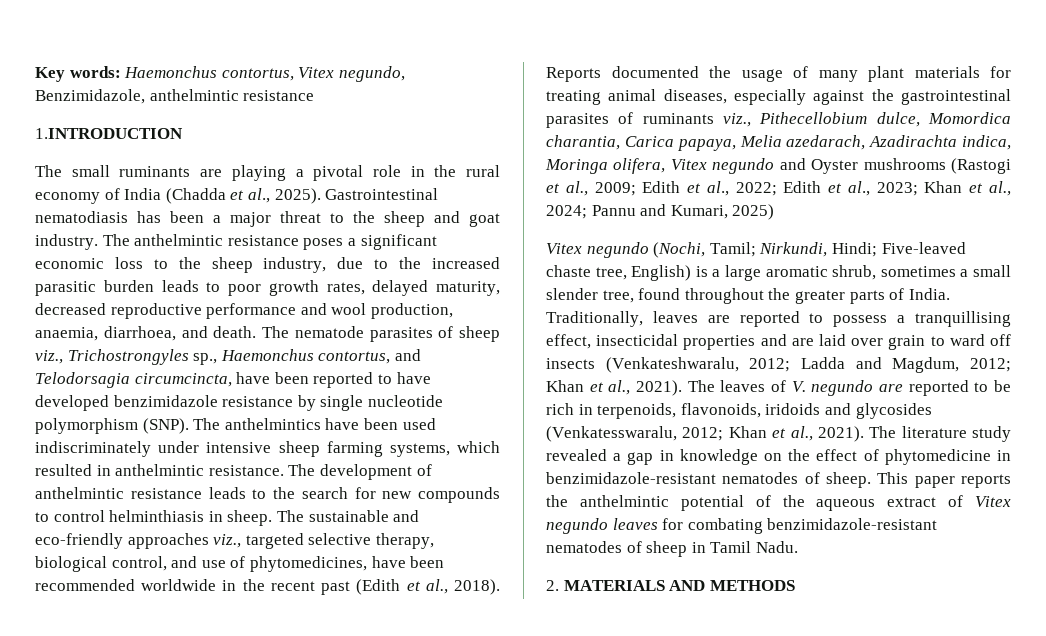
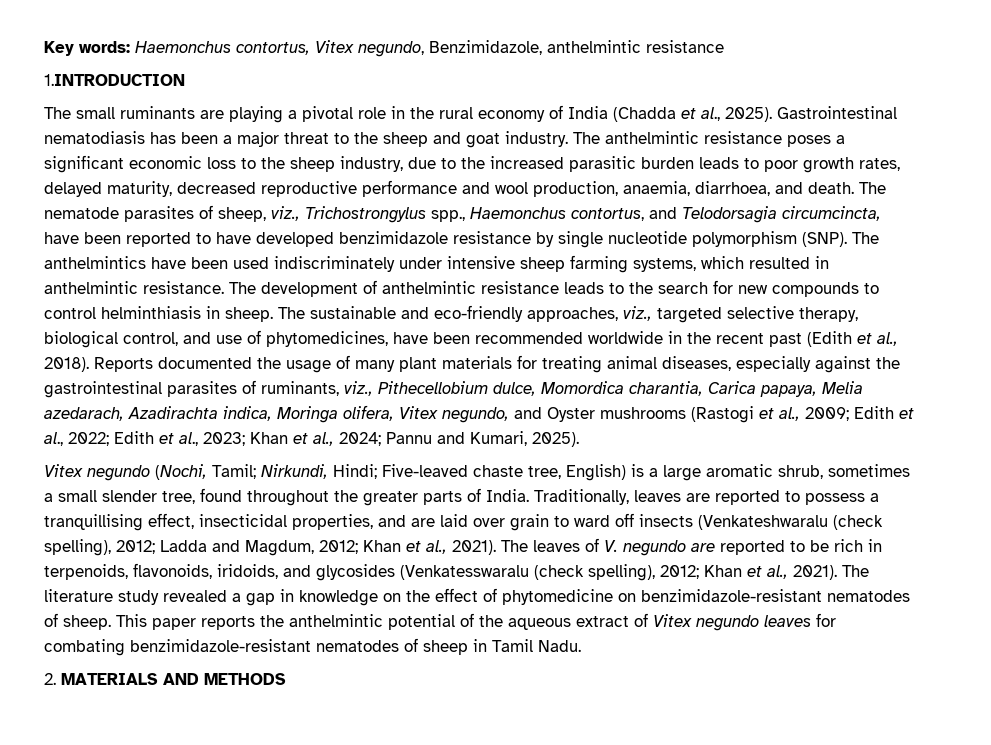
- The nematode parasites of sheep viz., Trichostrongyles sp., Haemonchus contortus, and Telodorsagia circumcincta, have been reported to have developed benzimidazole resistance by single nucleotide polymorphism (SNP).
+ The nematode parasites of sheep, viz., Trichostrongylus spp., Haemonchus contortus, and Telodorsagia circumcincta, have been reported to have developed benzimidazole resistance by single nucleotide polymorphism (SNP).
- The sustainable and eco-friendly approaches viz., targeted selective therapy, biological control, and use of phytomedicines, have been recommended worldwide in the recent past (Edith et al., 2018).
+ The sustainable and eco-friendly approaches, viz., targeted selective therapy, biological control, and use of phytomedicines, have been recommended worldwide in the recent past (Edith et al., 2018).
- Reports documented the usage of many plant materials for treating animal diseases, especially against the gastrointestinal parasites of ruminants viz., Pithecellobium dulce, Momordica charantia, Carica papaya, Melia azedarach, Azadirachta indica, Moringa olifera, Vitex negundo and Oyster mushrooms (Rastogi et al., 2009; Edith et al., 2022; Edith et al., 2023; Khan et al., 2024; Pannu and Kumari, 2025)
+ Reports documented the usage of many plant materials for treating animal diseases, especially against the gastrointestinal parasites of ruminants, viz., Pithecellobium dulce, Momordica charantia, Carica papaya, Melia azedarach, Azadirachta indica, Moringa olifera, Vitex negundo, and Oyster mushrooms (Rastogi et al., 2009; Edith et al., 2022; Edith et al., 2023; Khan et al., 2024; Pannu and Kumari, 2025).
- Traditionally, leaves are reported to possess a tranquillising effect, insecticidal properties and are laid over grain to ward off insects (Venkateshwaralu, 2012; Ladda and Magdum, 2012; Khan et al., 2021).
+ Traditionally, leaves are reported to possess a tranquillising effect, insecticidal properties, and are laid over grain to ward off insects (Venkateshwaralu (check spelling), 2012; Ladda and Magdum, 2012; Khan et al., 2021).
- The leaves of V. negundo are reported to be rich in terpenoids, flavonoids, iridoids and glycosides (Venkatesswaralu, 2012; Khan et al., 2021).
+ The leaves of V. negundo are reported to be rich in terpenoids, flavonoids, iridoids, and glycosides (Venkatesswaralu (check spelling), 2012; Khan et al., 2021).
- The literature study revealed a gap in knowledge on the effect of phytomedicine in benzimidazole-resistant nematodes of sheep.
+ The literature study revealed a gap in knowledge on the effect of phytomedicine on benzimidazole-resistant nematodes of sheep.

